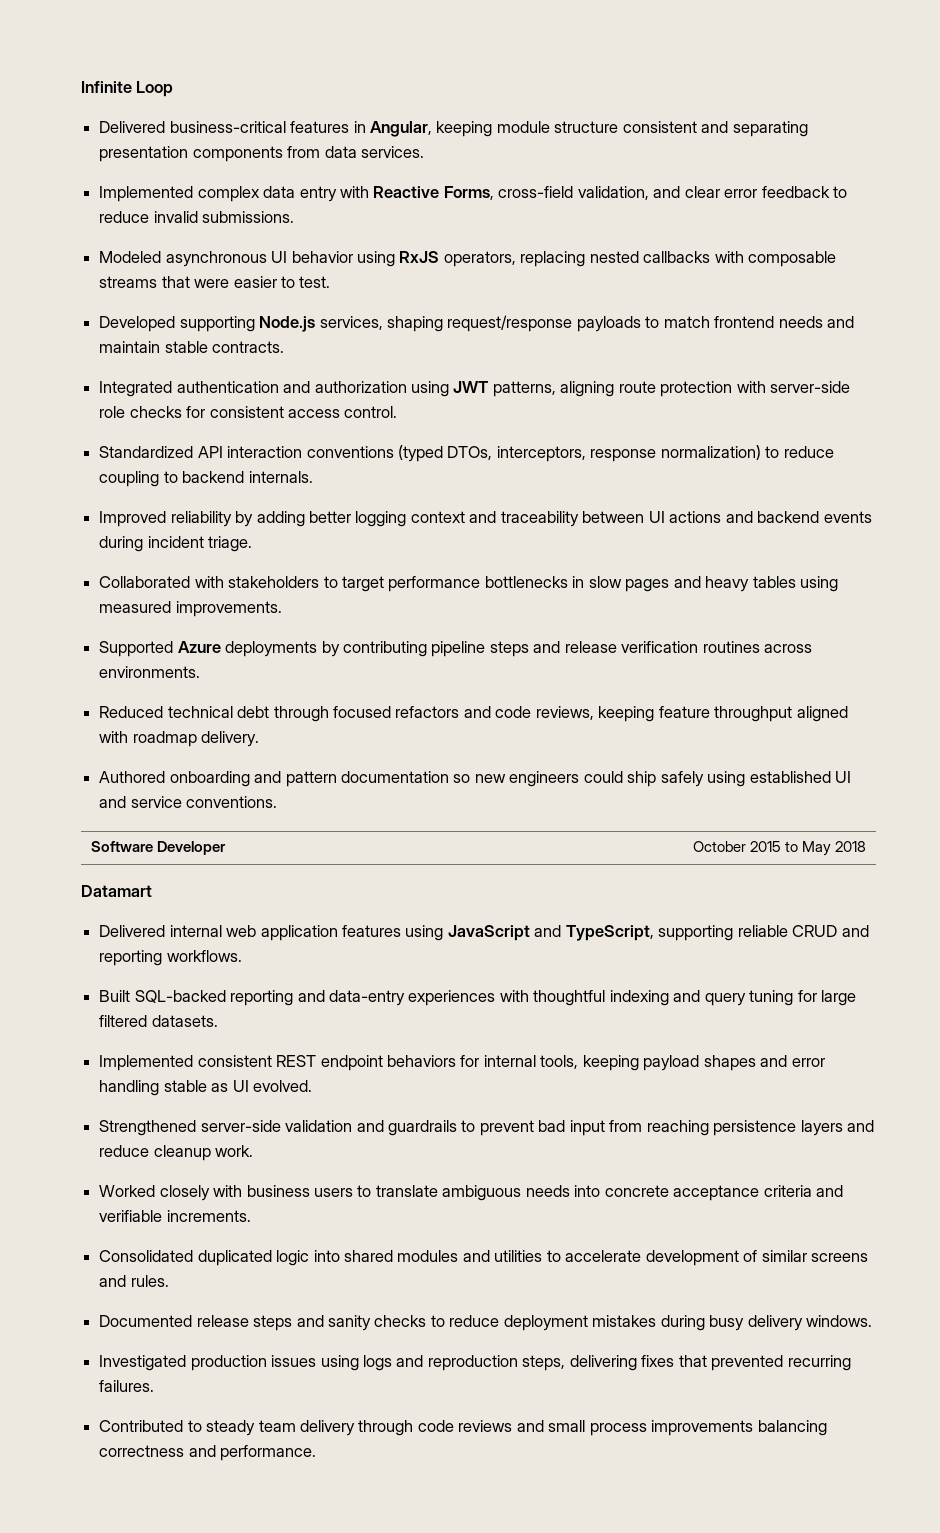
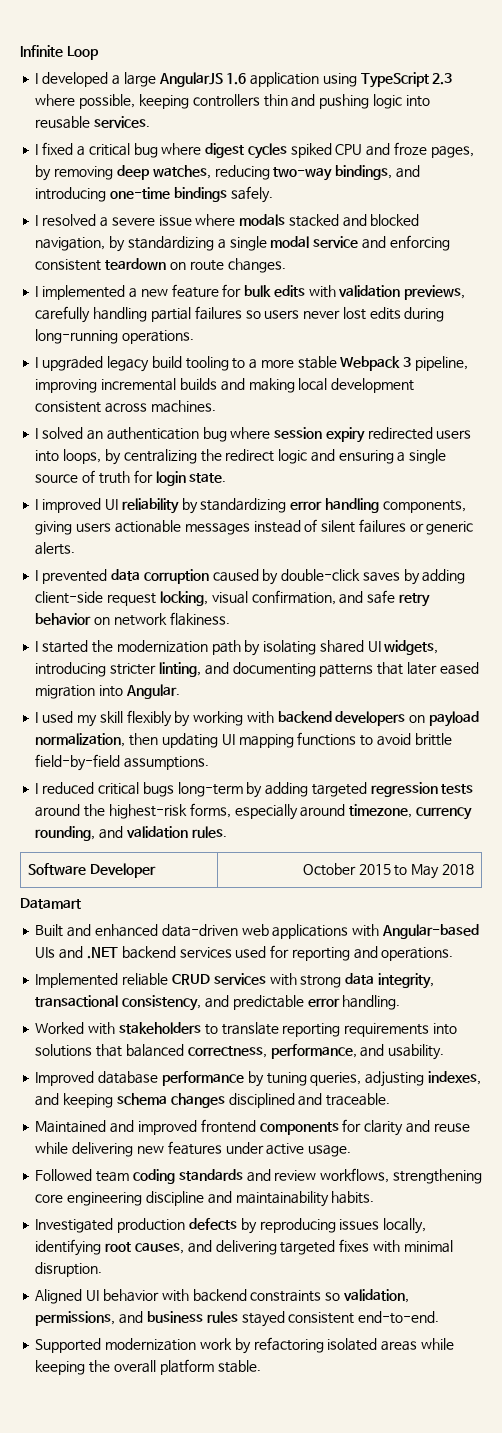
- Delivered business-critical features in Angular, keeping module structure consistent and separating presentation components from data services.
- Implemented complex data entry with Reactive Forms, cross-field validation, and clear error feedback to reduce invalid submissions.
- Modeled asynchronous UI behavior using RxJS operators, replacing nested callbacks with composable streams that were easier to test.
- Developed supporting Node.js services, shaping request/response payloads to match frontend needs and maintain stable contracts.
- Integrated authentication and authorization using JWT patterns, aligning route protection with server-side role checks for consistent access control.
- Standardized API interaction conventions (typed DTOs, interceptors, response normalization) to reduce coupling to backend internals.
- Improved reliability by adding better logging context and traceability between UI actions and backend events during incident triage.
- Collaborated with stakeholders to target performance bottlenecks in slow pages and heavy tables using measured improvements.
- Supported Azure deployments by contributing pipeline steps and release verification routines across environments.
- Reduced technical debt through focused refactors and code reviews, keeping feature throughput aligned with roadmap delivery.
- Authored onboarding and pattern documentation so new engineers could ship safely using established UI and service conventions.
+ I developed a large AngularJS 1.6 application using TypeScript 2.3 where possible, keeping controllers thin and pushing logic into reusable services.
+ I fixed a critical bug where digest cycles spiked CPU and froze pages, by removing deep watches, reducing two-way bindings, and introducing one-time bindings safely.
+ I resolved a severe issue where modals stacked and blocked navigation, by standardizing a single modal service and enforcing consistent teardown on route changes.
+ I implemented a new feature for bulk edits with validation previews, carefully handling partial failures so users never lost edits during long-running operations.
+ I upgraded legacy build tooling to a more stable Webpack 3 pipeline, improving incremental builds and making local development consistent across machines.
+ I solved an authentication bug where session expiry redirected users into loops, by centralizing the redirect logic and ensuring a single source of truth for login state.
+ I improved UI reliability by standardizing error handling components, giving users actionable messages instead of silent failures or generic alerts.
+ I prevented data corruption caused by double-click saves by adding client-side request locking, visual confirmation, and safe retry behavior on network flakiness.
+ I started the modernization path by isolating shared UI widgets, introducing stricter linting, and documenting patterns that later eased migration into Angular.
+ I used my skill flexibly by working with backend developers on payload normalization, then updating UI mapping functions to avoid brittle field-by-field assumptions.
+ I reduced critical bugs long-term by adding targeted regression tests around the highest-risk forms, especially around timezone, currency rounding, and validation rules.
- Delivered internal web application features using JavaScript and TypeScript, supporting reliable CRUD and reporting workflows.
- Built SQL-backed reporting and data-entry experiences with thoughtful indexing and query tuning for large filtered datasets.
- Implemented consistent REST endpoint behaviors for internal tools, keeping payload shapes and error handling stable as UI evolved.
- Strengthened server-side validation and guardrails to prevent bad input from reaching persistence layers and reduce cleanup work.
- Worked closely with business users to translate ambiguous needs into concrete acceptance criteria and verifiable increments.
- Consolidated duplicated logic into shared modules and utilities to accelerate development of similar screens and rules.
- Documented release steps and sanity checks to reduce deployment mistakes during busy delivery windows.
- Investigated production issues using logs and reproduction steps, delivering fixes that prevented recurring failures.
- Contributed to steady team delivery through code reviews and small process improvements balancing correctness and performance.
+ Built and enhanced data-driven web applications with Angular-based UIs and .NET backend services used for reporting and operations.
+ Implemented reliable CRUD services with strong data integrity, transactional consistency, and predictable error handling.
+ Worked with stakeholders to translate reporting requirements into solutions that balanced correctness, performance, and usability.
+ Improved database performance by tuning queries, adjusting indexes, and keeping schema changes disciplined and traceable.
+ Maintained and improved frontend components for clarity and reuse while delivering new features under active usage.
+ Followed team coding standards and review workflows, strengthening core engineering discipline and maintainability habits.
+ Investigated production defects by reproducing issues locally, identifying root causes, and delivering targeted fixes with minimal disruption.
+ Aligned UI behavior with backend constraints so validation, permissions, and business rules stayed consistent end-to-end.
+ Supported modernization work by refactoring isolated areas while keeping the overall platform stable.

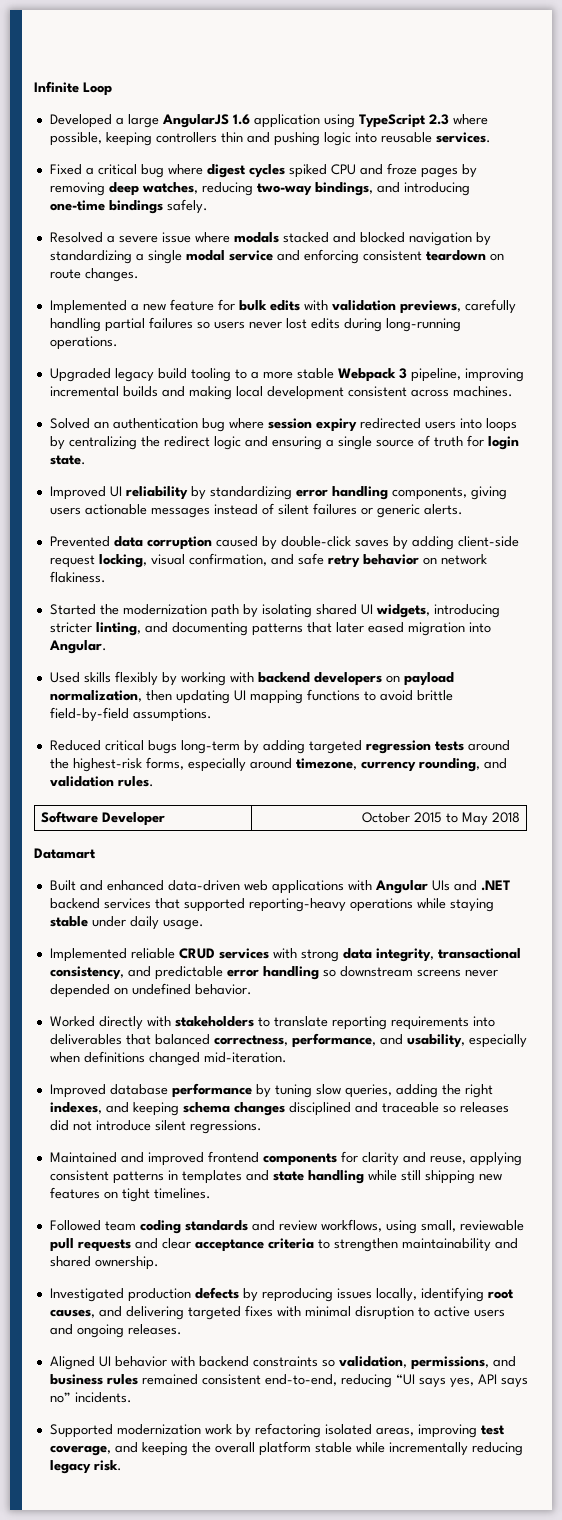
- I developed a large AngularJS 1.6 application using TypeScript 2.3 where possible, keeping controllers thin and pushing logic into reusable services.
+ Developed a large AngularJS 1.6 application using TypeScript 2.3 where possible, keeping controllers thin and pushing logic into reusable services.
- I fixed a critical bug where digest cycles spiked CPU and froze pages, by removing deep watches, reducing two-way bindings, and introducing one-time bindings safely.
+ Fixed a critical bug where digest cycles spiked CPU and froze pages by removing deep watches, reducing two-way bindings, and introducing one-time bindings safely.
- I resolved a severe issue where modals stacked and blocked navigation, by standardizing a single modal service and enforcing consistent teardown on route changes.
+ Resolved a severe issue where modals stacked and blocked navigation by standardizing a single modal service and enforcing consistent teardown on route changes.
- I implemented a new feature for bulk edits with validation previews, carefully handling partial failures so users never lost edits during long-running operations.
+ Implemented a new feature for bulk edits with validation previews, carefully handling partial failures so users never lost edits during long-running operations.
- I upgraded legacy build tooling to a more stable Webpack 3 pipeline, improving incremental builds and making local development consistent across machines.
+ Upgraded legacy build tooling to a more stable Webpack 3 pipeline, improving incremental builds and making local development consistent across machines.
- I solved an authentication bug where session expiry redirected users into loops, by centralizing the redirect logic and ensuring a single source of truth for login state.
+ Solved an authentication bug where session expiry redirected users into loops by centralizing the redirect logic and ensuring a single source of truth for login state.
- I improved UI reliability by standardizing error handling components, giving users actionable messages instead of silent failures or generic alerts.
+ Improved UI reliability by standardizing error handling components, giving users actionable messages instead of silent failures or generic alerts.
- I prevented data corruption caused by double-click saves by adding client-side request locking, visual confirmation, and safe retry behavior on network flakiness.
+ Prevented data corruption caused by double-click saves by adding client-side request locking, visual confirmation, and safe retry behavior on network flakiness.
- I started the modernization path by isolating shared UI widgets, introducing stricter linting, and documenting patterns that later eased migration into Angular.
+ Started the modernization path by isolating shared UI widgets, introducing stricter linting, and documenting patterns that later eased migration into Angular.
- I used my skill flexibly by working with backend developers on payload normalization, then updating UI mapping functions to avoid brittle field-by-field assumptions.
+ Used skills flexibly by working with backend developers on payload normalization, then updating UI mapping functions to avoid brittle field-by-field assumptions.
- I reduced critical bugs long-term by adding targeted regression tests around the highest-risk forms, especially around timezone, currency rounding, and validation rules.
+ Reduced critical bugs long-term by adding targeted regression tests around the highest-risk forms, especially around timezone, currency rounding, and validation rules.
- Built and enhanced data-driven web applications with Angular-based UIs and .NET backend services used for reporting and operations.
+ Built and enhanced data-driven web applications with Angular UIs and .NET backend services that supported reporting-heavy operations while staying stable under daily usage.
- Implemented reliable CRUD services with strong data integrity, transactional consistency, and predictable error handling.
+ Implemented reliable CRUD services with strong data integrity, transactional consistency, and predictable error handling so downstream screens never depended on undefined behavior.
- Worked with stakeholders to translate reporting requirements into solutions that balanced correctness, performance, and usability.
+ Worked directly with stakeholders to translate reporting requirements into deliverables that balanced correctness, performance, and usability, especially when definitions changed mid-iteration.
- Improved database performance by tuning queries, adjusting indexes, and keeping schema changes disciplined and traceable.
+ Improved database performance by tuning slow queries, adding the right indexes, and keeping schema changes disciplined and traceable so releases did not introduce silent regressions.
- Maintained and improved frontend components for clarity and reuse while delivering new features under active usage.
+ Maintained and improved frontend components for clarity and reuse, applying consistent patterns in templates and state handling while still shipping new features on tight timelines.
- Followed team coding standards and review workflows, strengthening core engineering discipline and maintainability habits.
+ Followed team coding standards and review workflows, using small, reviewable pull requests and clear acceptance criteria to strengthen maintainability and shared ownership.
- Investigated production defects by reproducing issues locally, identifying root causes, and delivering targeted fixes with minimal disruption.
+ Investigated production defects by reproducing issues locally, identifying root causes, and delivering targeted fixes with minimal disruption to active users and ongoing releases.
- Aligned UI behavior with backend constraints so validation, permissions, and business rules stayed consistent end-to-end.
+ Aligned UI behavior with backend constraints so validation, permissions, and business rules remained consistent end-to-end, reducing “UI says yes, API says no” incidents.
- Supported modernization work by refactoring isolated areas while keeping the overall platform stable.
+ Supported modernization work by refactoring isolated areas, improving test coverage, and keeping the overall platform stable while incrementally reducing legacy risk.

